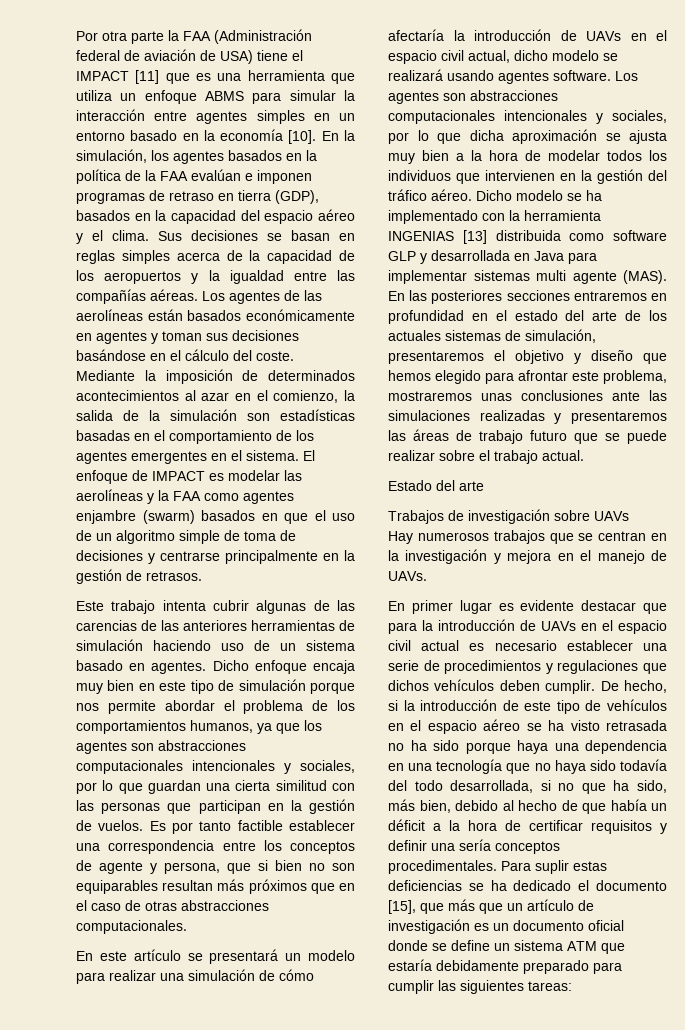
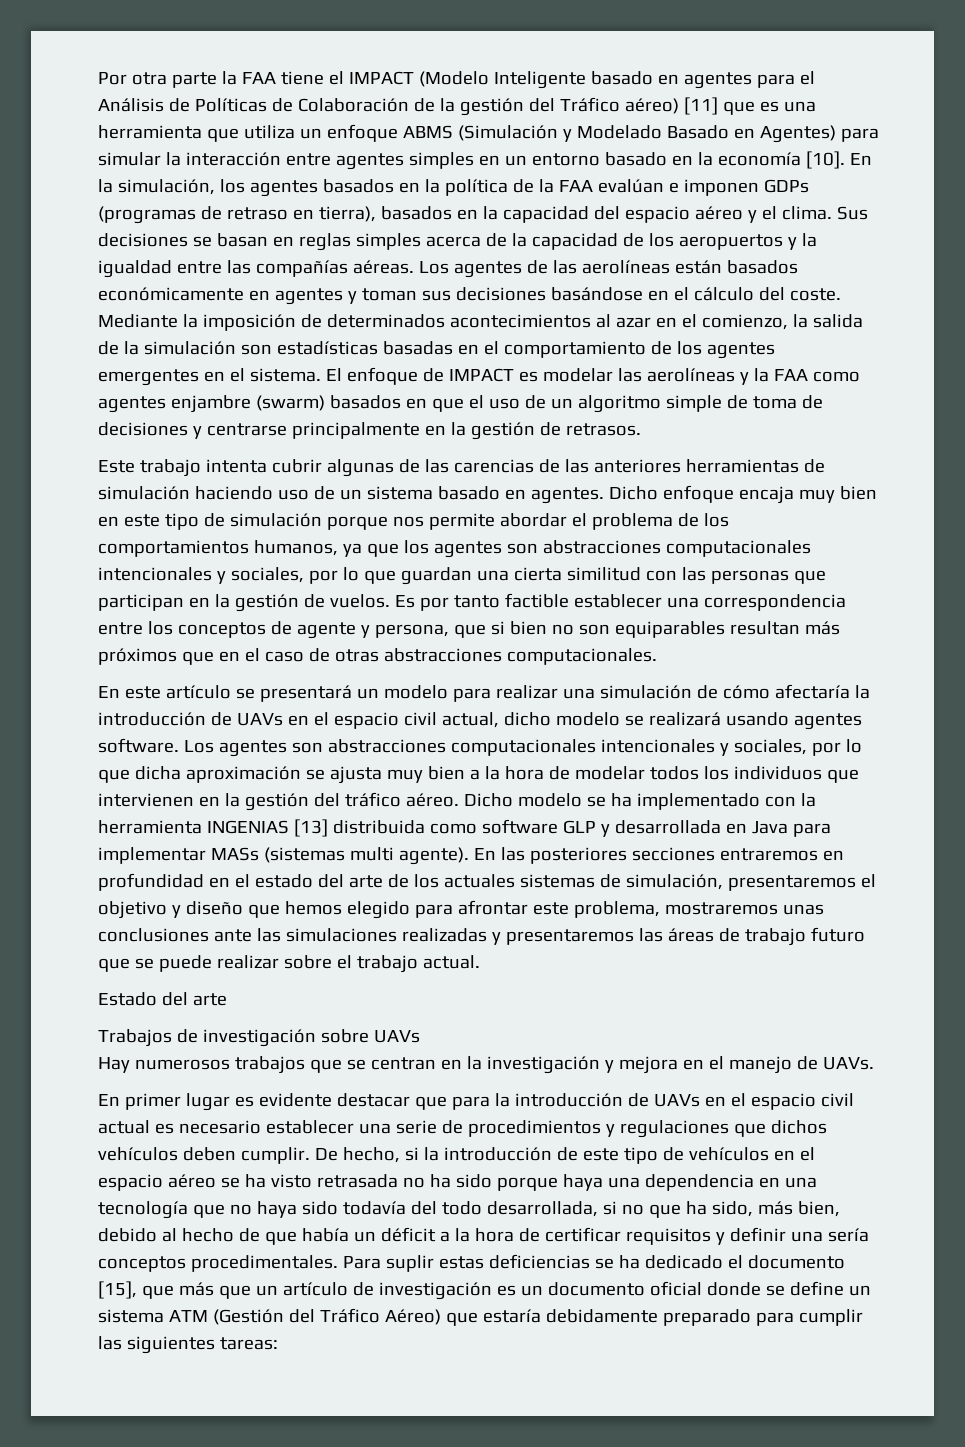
- Por otra parte la FAA (Administración federal de aviación de USA) tiene el IMPACT [11] que es una herramienta que utiliza un enfoque ABMS para simular la interacción entre agentes simples en un entorno basado en la economía [10].
+ Por otra parte la FAA tiene el IMPACT (Modelo Inteligente basado en agentes para el Análisis de Políticas de Colaboración de la gestión del Tráfico aéreo) [11] que es una herramienta que utiliza un enfoque ABMS (Simulación y Modelado Basado en Agentes) para simular la interacción entre agentes simples en un entorno basado en la economía [10].
- En la simulación, los agentes basados en la política de la FAA evalúan e imponen programas de retraso en tierra (GDP), basados en la capacidad del espacio aéreo y el clima.
+ En la simulación, los agentes basados en la política de la FAA evalúan e imponen GDPs (programas de retraso en tierra), basados en la capacidad del espacio aéreo y el clima.
- Dicho modelo se ha implementado con la herramienta INGENIAS [13] distribuida como software GLP y desarrollada en Java para implementar sistemas multi agente (MAS).
+ Dicho modelo se ha implementado con la herramienta INGENIAS [13] distribuida como software GLP y desarrollada en Java para implementar MASs (sistemas multi agente).
- Para suplir estas deficiencias se ha dedicado el documento [15], que más que un artículo de investigación es un documento oficial donde se define un sistema ATM que estaría debidamente preparado para cumplir las siguientes tareas:
+ Para suplir estas deficiencias se ha dedicado el documento [15], que más que un artículo de investigación es un documento oficial donde se define un sistema ATM (Gestión del Tráfico Aéreo) que estaría debidamente preparado para cumplir las siguientes tareas:

